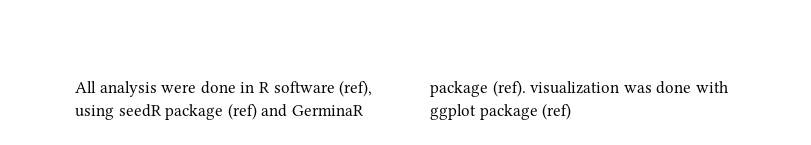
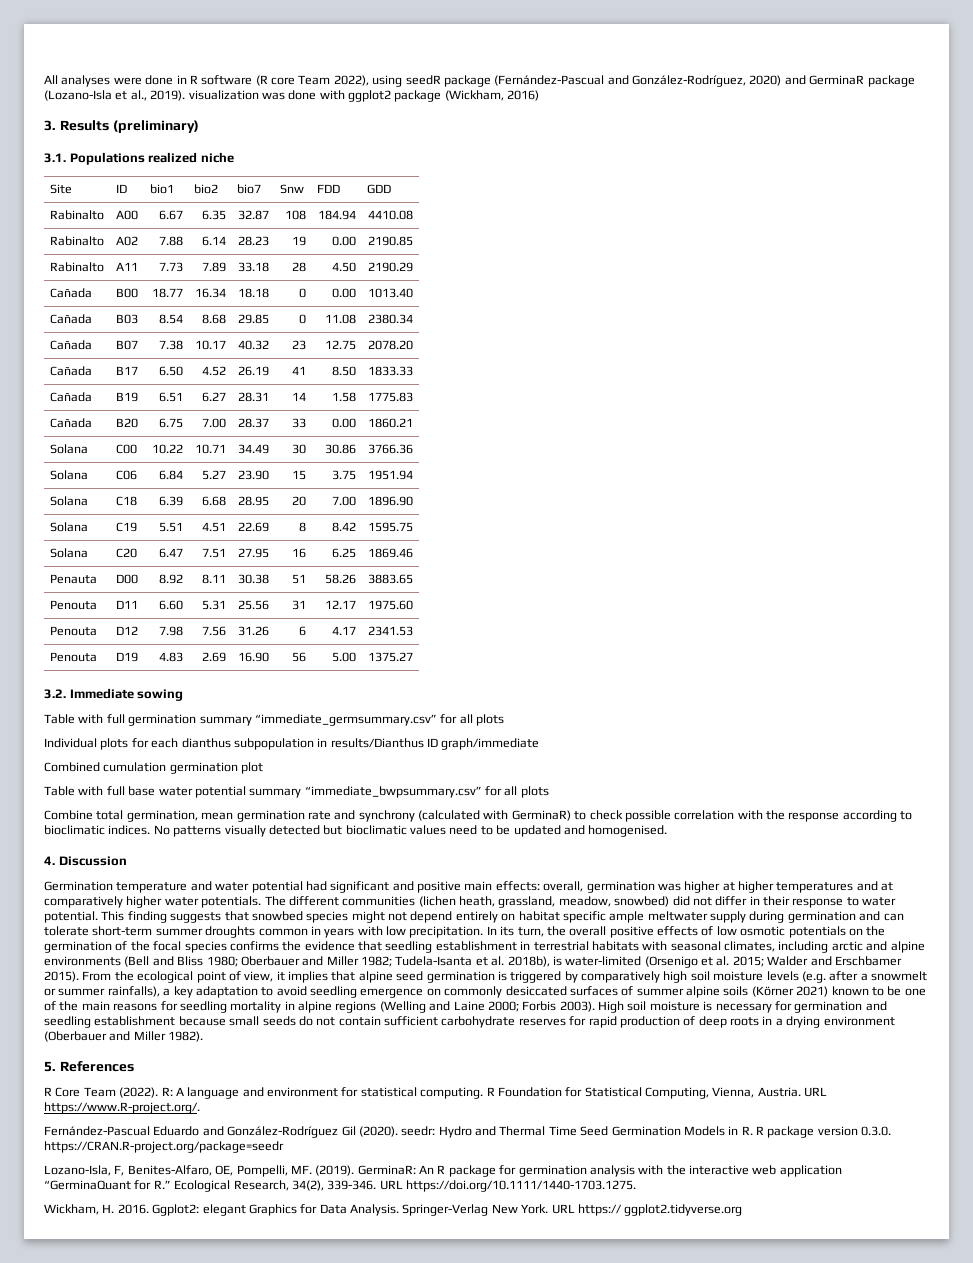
- All analysis were done in R software (ref), using seedR package (ref) and GerminaR package (ref). visualization was done with ggplot package (ref)
+ All analyses were done in R software (R core Team 2022), using seedR package (Fernández-Pascual and González-Rodríguez, 2020) and GerminaR package (Lozano-Isla et al., 2019). visualization was done with ggplot2 package (Wickham, 2016)
+ 3. Results (preliminary)
+ 3.1. Populations realized niche
+ Site | ID | bio1 | bio2 | bio7 | Snw | FDD | GDD
+ Rabinalto | A00 | 6.67 | 6.35 | 32.87 | 108 | 184.94 | 4410.08
+ Rabinalto | A02 | 7.88 | 6.14 | 28.23 | 19 | 0.00 | 2190.85
+ Rabinalto | A11 | 7.73 | 7.89 | 33.18 | 28 | 4.50 | 2190.29
+ Cañada | B00 | 18.77 | 16.34 | 18.18 | 0 | 0.00 | 1013.40
+ Cañada | B03 | 8.54 | 8.68 | 29.85 | 0 | 11.08 | 2380.34
+ Cañada | B07 | 7.38 | 10.17 | 40.32 | 23 | 12.75 | 2078.20
+ Cañada | B17 | 6.50 | 4.52 | 26.19 | 41 | 8.50 | 1833.33
+ Cañada | B19 | 6.51 | 6.27 | 28.31 | 14 | 1.58 | 1775.83
+ Cañada | B20 | 6.75 | 7.00 | 28.37 | 33 | 0.00 | 1860.21
+ Solana | C00 | 10.22 | 10.71 | 34.49 | 30 | 30.86 | 3766.36
+ Solana | C06 | 6.84 | 5.27 | 23.90 | 15 | 3.75 | 1951.94
+ Solana | C18 | 6.39 | 6.68 | 28.95 | 20 | 7.00 | 1896.90
+ Solana | C19 | 5.51 | 4.51 | 22.69 | 8 | 8.42 | 1595.75
+ Solana | C20 | 6.47 | 7.51 | 27.95 | 16 | 6.25 | 1869.46
+ Penauta | D00 | 8.92 | 8.11 | 30.38 | 51 | 58.26 | 3883.65
+ Penouta | D11 | 6.60 | 5.31 | 25.56 | 31 | 12.17 | 1975.60
+ Penouta | D12 | 7.98 | 7.56 | 31.26 | 6 | 4.17 | 2341.53
+ Penouta | D19 | 4.83 | 2.69 | 16.90 | 56 | 5.00 | 1375.27
+ 3.2. Immediate sowing
+ Table with full germination summary “immediate_germsummary.csv” for all plots
+ Individual plots for each dianthus subpopulation in results/Dianthus ID graph/immediate
+ Combined cumulation germination plot
+ Table with full base water potential summary “immediate_bwpsummary.csv” for all plots
+ Combine total germination, mean germination rate and synchrony (calculated with GerminaR) to check possible correlation with the response according to bioclimatic indices. No patterns visually detected but bioclimatic values need to be updated and homogenised.
+ 4. Discussion
+ Germination temperature and water potential had significant and positive main effects: overall, germination was higher at higher temperatures and at comparatively higher water potentials. The different communities (lichen heath, grassland, meadow, snowbed) did not differ in their response to water potential. This finding suggests that snowbed species might not depend entirely on habitat specific ample meltwater supply during germination and can tolerate short-term summer droughts common in years with low precipitation. In its turn, the overall positive effects of low osmotic potentials on the germination of the focal species confirms the evidence that seedling establishment in terrestrial habitats with seasonal climates, including arctic and alpine environments (Bell and Bliss 1980; Oberbauer and Miller 1982; Tudela-Isanta et al. 2018b), is water-limited (Orsenigo et al. 2015; Walder and Erschbamer 2015). From the ecological point of view, it implies that alpine seed germination is triggered by comparatively high soil moisture levels (e.g. after a snowmelt or summer rainfalls), a key adaptation to avoid seedling emergence on commonly desiccated surfaces of summer alpine soils (Körner 2021) known to be one of the main reasons for seedling mortality in alpine regions (Welling and Laine 2000; Forbis 2003). High soil moisture is necessary for germination and seedling establishment because small seeds do not contain sufficient carbohydrate reserves for rapid production of deep roots in a drying environment (Oberbauer and Miller 1982).
+ 5. References
+ R Core Team (2022). R: A language and environment for statistical computing. R Foundation for Statistical Computing, Vienna, Austria. URL https://www.R-project.org/.
+ Fernández-Pascual Eduardo and González-Rodríguez Gil (2020). seedr: Hydro and Thermal Time Seed Germination Models in R. R package version 0.3.0. https://CRAN.R-project.org/package=seedr
+ Lozano-Isla, F, Benites-Alfaro, OE, Pompelli, MF. (2019). GerminaR: An R package for germination analysis with the interactive web application “GerminaQuant for R.” Ecological Research, 34(2), 339-346. URL https://doi.org/10.1111/1440-1703.1275.
+ Wickham, H. 2016. Ggplot2: elegant Graphics for Data Analysis. Springer-Verlag New York. URL https:// ggplot2.tidyverse.org

